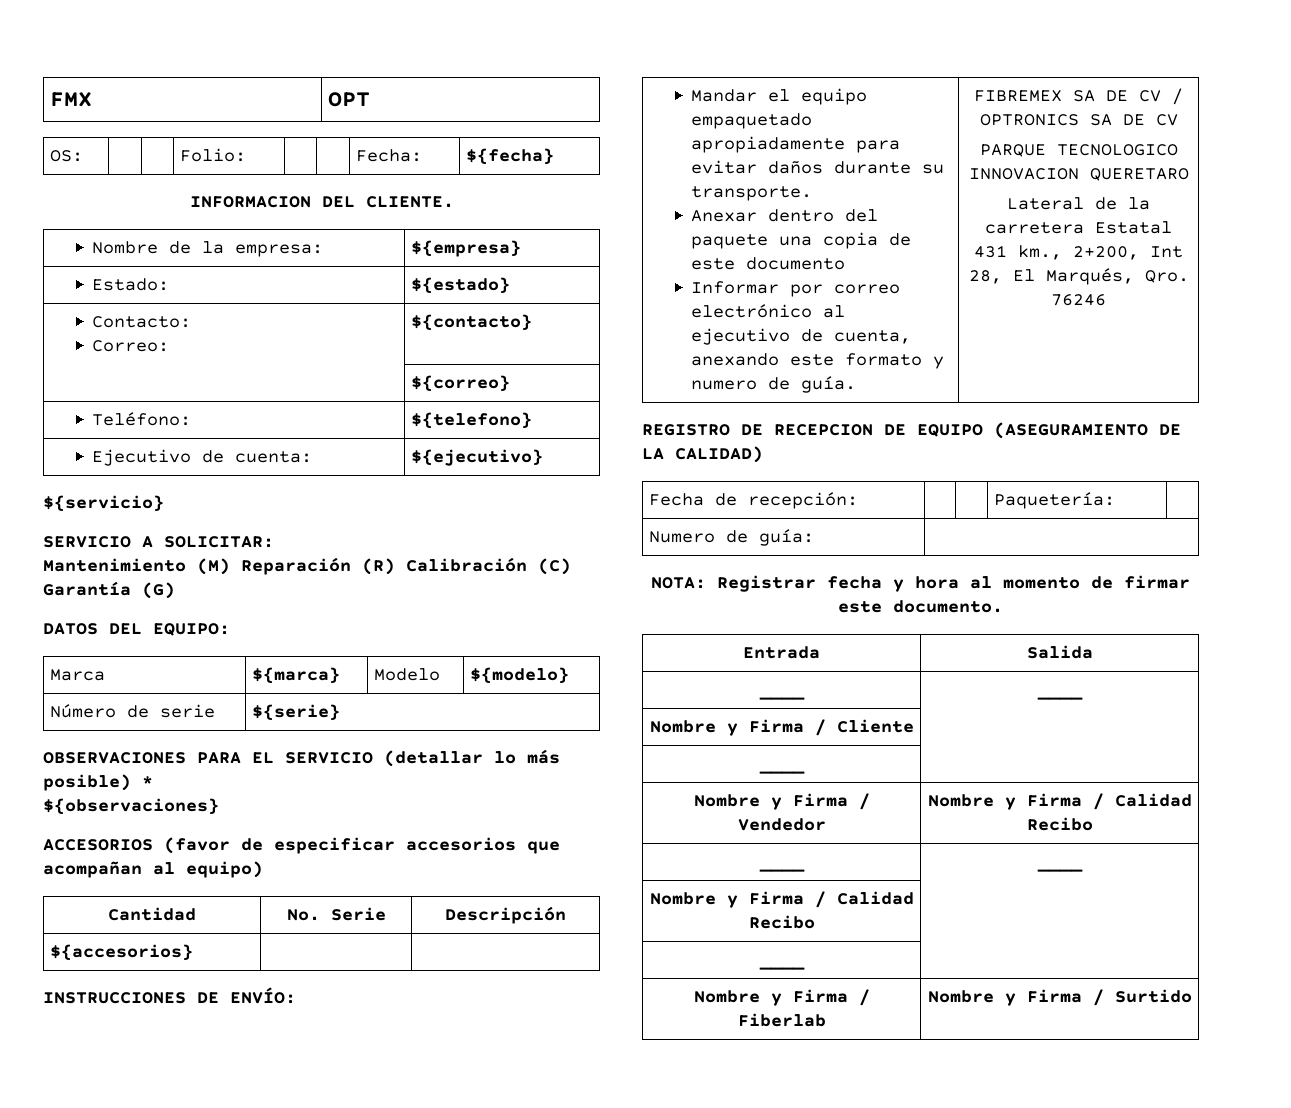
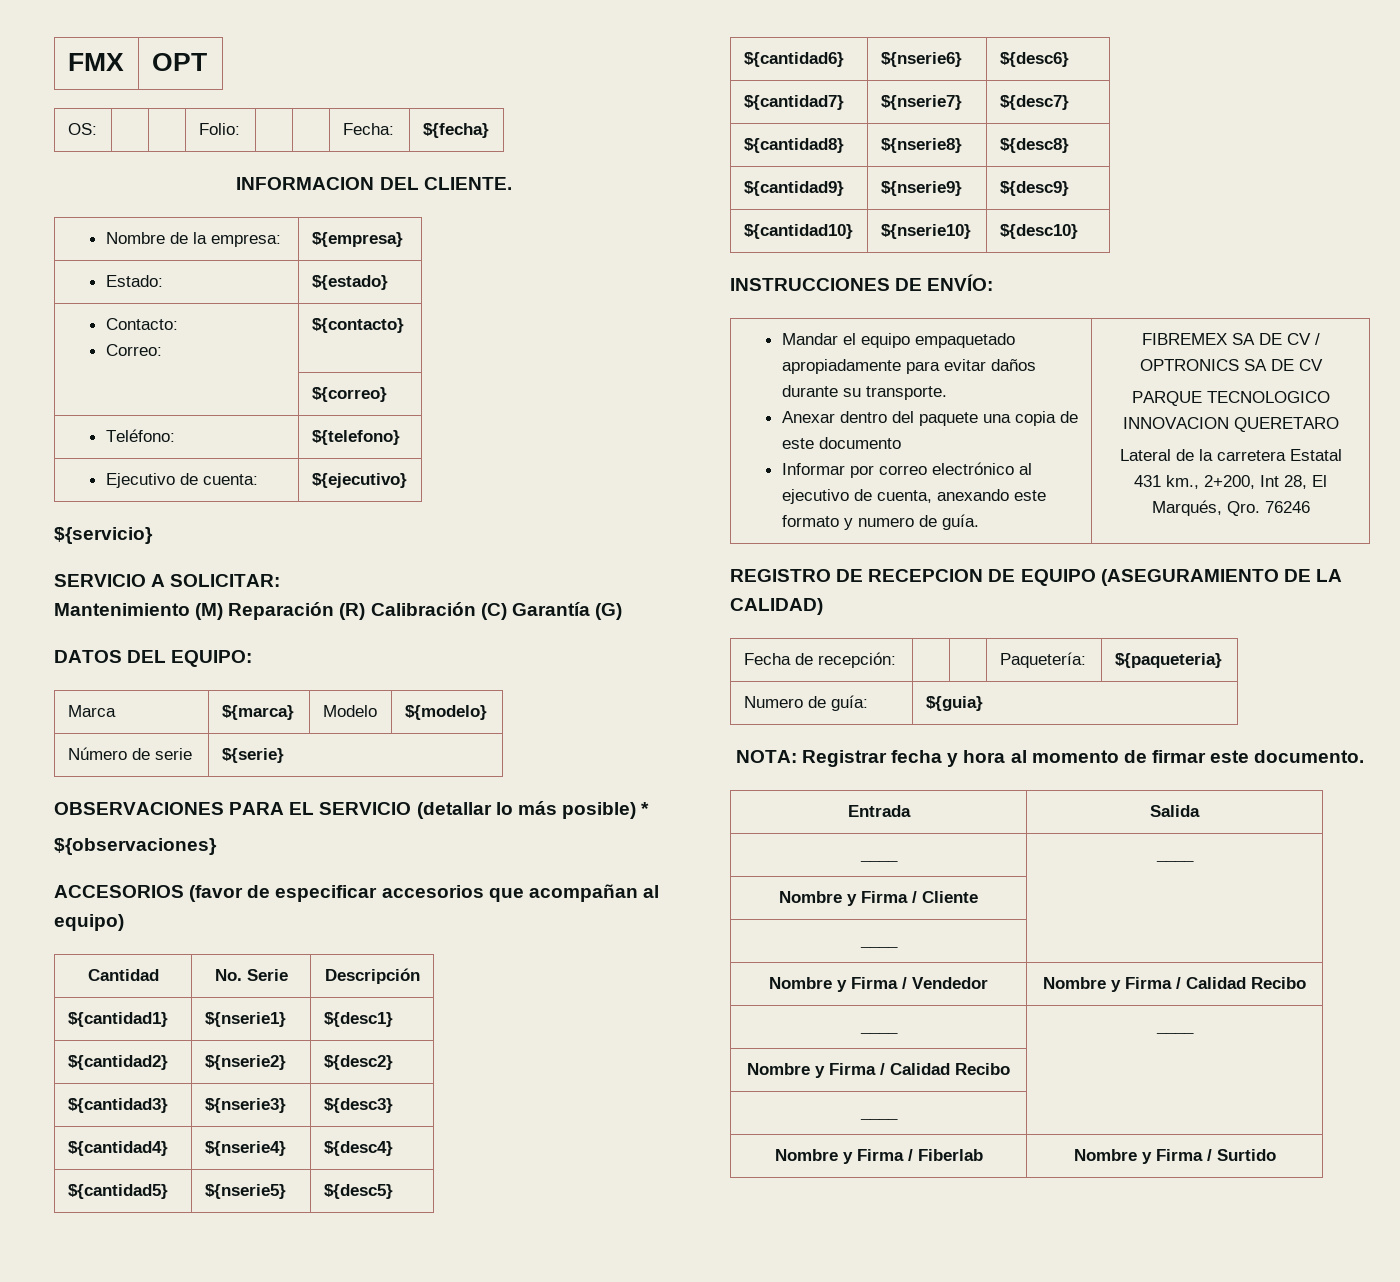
- ${accesorios} | |
+ ${cantidad1} | ${nserie1} | ${desc1}
+ ${cantidad2} | ${nserie2} | ${desc2}
+ ${cantidad3} | ${nserie3} | ${desc3}
+ ${cantidad4} | ${nserie4} | ${desc4}
+ ${cantidad5} | ${nserie5} | ${desc5}
+ ${cantidad6} | ${nserie6} | ${desc6}
+ ${cantidad7} | ${nserie7} | ${desc7}
+ ${cantidad8} | ${nserie8} | ${desc8}
+ ${cantidad9} | ${nserie9} | ${desc9}
+ ${cantidad10} | ${nserie10} | ${desc10}
- Fecha de recepción: | | | Paquetería: |
+ Fecha de recepción: | | | Paquetería: | ${paqueteria}
- Numero de guía: |
+ Numero de guía: | ${guia}

